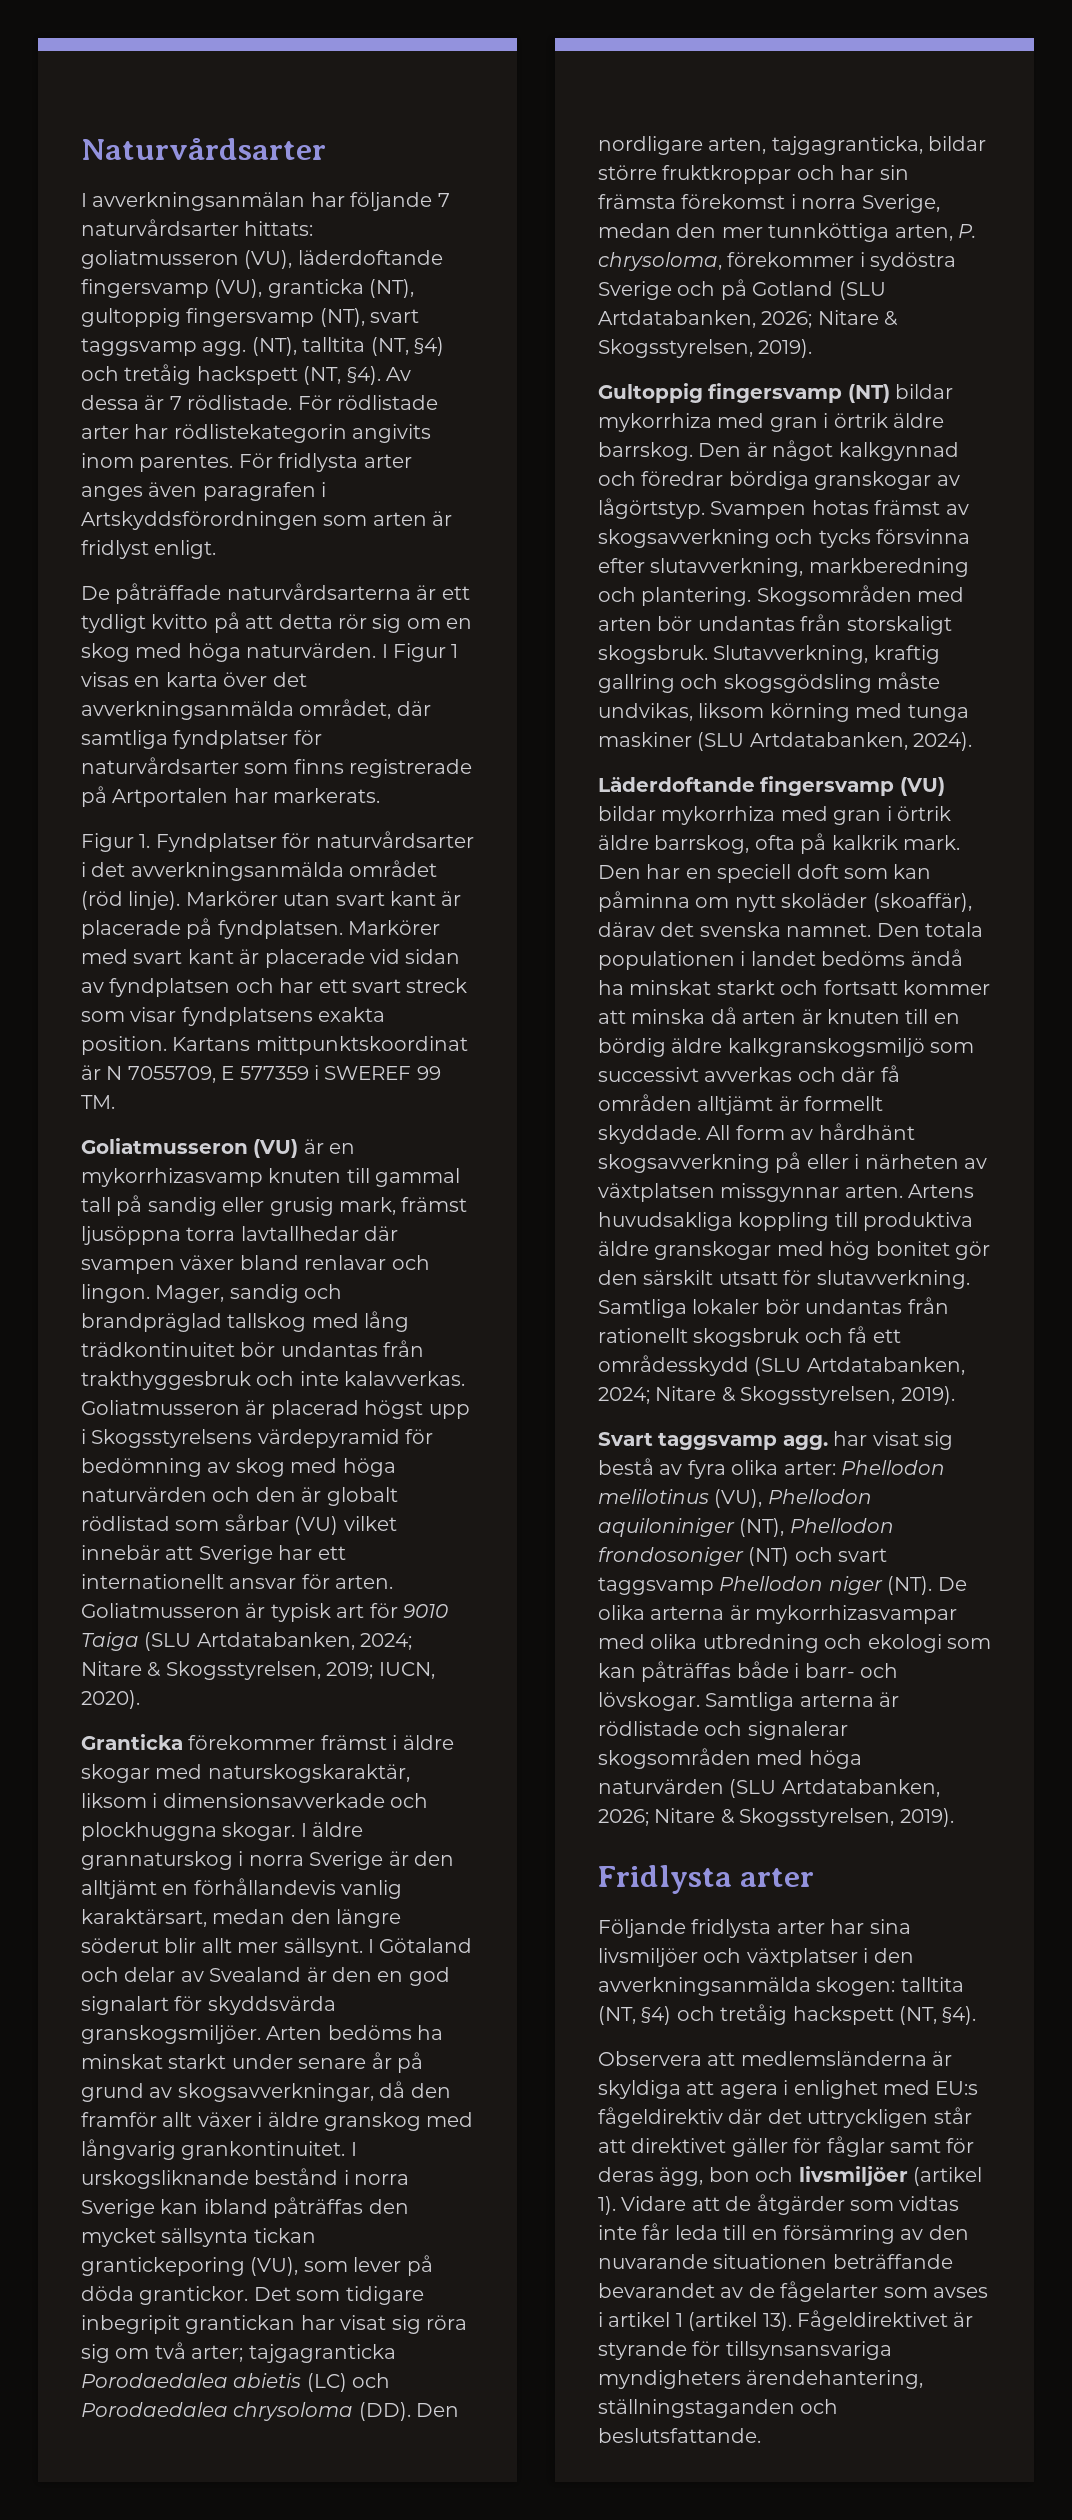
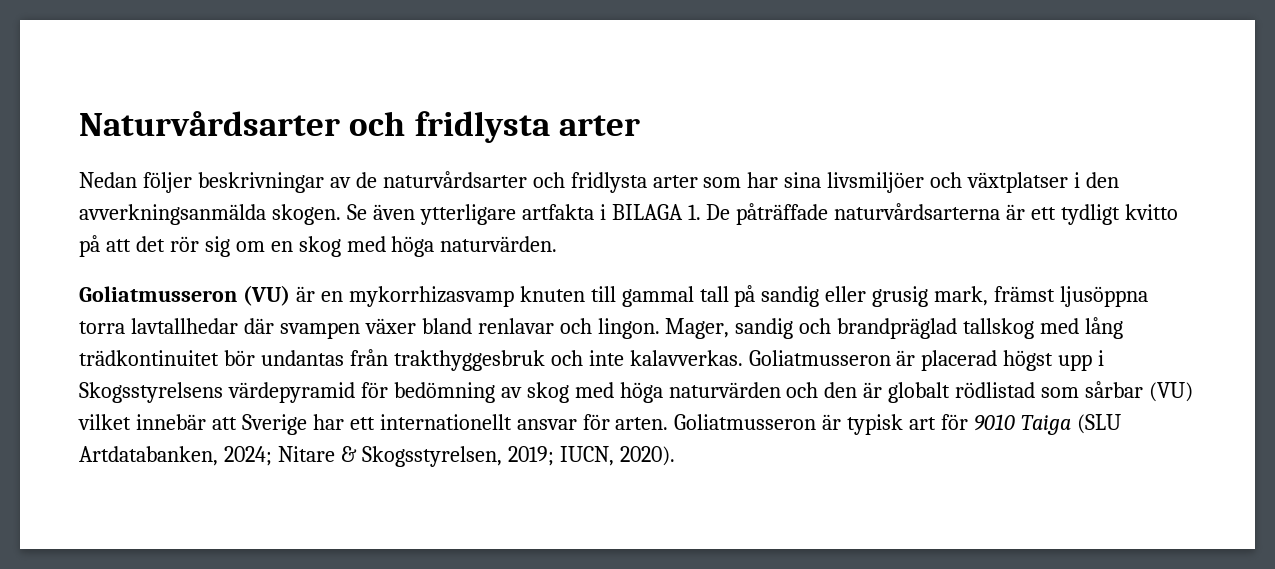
- Naturvårdsarter
- I avverkningsanmälan har följande 7 naturvårdsarter hittats: goliatmusseron (VU), läderdoftande fingersvamp (VU), granticka (NT), gultoppig fingersvamp (NT), svart taggsvamp agg. (NT), talltita (NT, §4) och tretåig hackspett (NT, §4). Av dessa är 7 rödlistade. För rödlistade arter har rödlistekategorin angivits inom parentes. För fridlysta arter anges även paragrafen i Artskyddsförordningen som arten är fridlyst enligt.
- De påträffade naturvårdsarterna är ett tydligt kvitto på att detta rör sig om en skog med höga naturvärden. I Figur 1 visas en karta över det avverkningsanmälda området, där samtliga fyndplatser för naturvårdsarter som finns registrerade på Artportalen har markerats.
- Figur 1. Fyndplatser för naturvårdsarter i det avverkningsanmälda området (röd linje). Markörer utan svart kant är placerade på fyndplatsen. Markörer med svart kant är placerade vid sidan av fyndplatsen och har ett svart streck som visar fyndplatsens exakta position. Kartans mittpunktskoordinat är N 7055709, E 577359 i SWEREF 99 TM.
+ Naturvårdsarter och fridlysta arter
+ Nedan följer beskrivningar av de naturvårdsarter och fridlysta arter som har sina livsmiljöer och växtplatser i den avverkningsanmälda skogen. Se även ytterligare artfakta i BILAGA 1. De påträffade naturvårdsarterna är ett tydligt kvitto på att det rör sig om en skog med höga naturvärden.
- Granticka förekommer främst i äldre skogar med naturskogskaraktär, liksom i dimensionsavverkade och plockhuggna skogar. I äldre grannaturskog i norra Sverige är den alltjämt en förhållandevis vanlig karaktärsart, medan den längre söderut blir allt mer sällsynt. I Götaland och delar av Svealand är den en god signalart för skyddsvärda granskogsmiljöer. Arten bedöms ha minskat starkt under senare år på grund av skogsavverkningar, då den framför allt växer i äldre granskog med långvarig grankontinuitet. I urskogsliknande bestånd i norra Sverige kan ibland påträffas den mycket sällsynta tickan grantickeporing (VU), som lever på döda grantickor. Det som tidigare inbegripit grantickan har visat sig röra sig om två arter; tajgagranticka Porodaedalea abietis (LC) och Porodaedalea chrysoloma (DD). Den nordligare arten, tajgagranticka, bildar större fruktkroppar och har sin främsta förekomst i norra Sverige, medan den mer tunnköttiga arten, P. chrysoloma, förekommer i sydöstra Sverige och på Gotland (SLU Artdatabanken, 2026; Nitare & Skogsstyrelsen, 2019).
- Gultoppig fingersvamp (NT) bildar mykorrhiza med gran i örtrik äldre barrskog. Den är något kalkgynnad och föredrar bördiga granskogar av lågörtstyp. Svampen hotas främst av skogsavverkning och tycks försvinna efter slutavverkning, markberedning och plantering. Skogsområden med arten bör undantas från storskaligt skogsbruk. Slutavverkning, kraftig gallring och skogsgödsling måste undvikas, liksom körning med tunga maskiner (SLU Artdatabanken, 2024).
- Läderdoftande fingersvamp (VU) bildar mykorrhiza med gran i örtrik äldre barrskog, ofta på kalkrik mark. Den har en speciell doft som kan påminna om nytt skoläder (skoaffär), därav det svenska namnet. Den totala populationen i landet bedöms ändå ha minskat starkt och fortsatt kommer att minska då arten är knuten till en bördig äldre kalkgranskogsmiljö som successivt avverkas och där få områden alltjämt är formellt skyddade. All form av hårdhänt skogsavverkning på eller i närheten av växtplatsen missgynnar arten. Artens huvudsakliga koppling till produktiva äldre granskogar med hög bonitet gör den särskilt utsatt för slutavverkning. Samtliga lokaler bör undantas från rationellt skogsbruk och få ett områdesskydd (SLU Artdatabanken, 2024; Nitare & Skogsstyrelsen, 2019).
- Svart taggsvamp agg. har visat sig bestå av fyra olika arter: Phellodon melilotinus (VU), Phellodon aquiloniniger (NT), Phellodon frondosoniger (NT) och svart taggsvamp Phellodon niger (NT). De olika arterna är mykorrhizasvampar med olika utbredning och ekologi som kan påträffas både i barr- och lövskogar. Samtliga arterna är rödlistade och signalerar skogsområden med höga naturvärden (SLU Artdatabanken, 2026; Nitare & Skogsstyrelsen, 2019).
- Fridlysta arter
- Följande fridlysta arter har sina livsmiljöer och växtplatser i den avverkningsanmälda skogen: talltita (NT, §4) och tretåig hackspett (NT, §4).
- Observera att medlemsländerna är skyldiga att agera i enlighet med EU:s fågeldirektiv där det uttryckligen står att direktivet gäller för fåglar samt för deras ägg, bon och livsmiljöer (artikel 1). Vidare att de åtgärder som vidtas inte får leda till en försämring av den nuvarande situationen beträffande bevarandet av de fågelarter som avses i artikel 1 (artikel 13). Fågeldirektivet är styrande för tillsynsansvariga myndigheters ärendehantering, ställningstaganden och beslutsfattande.

